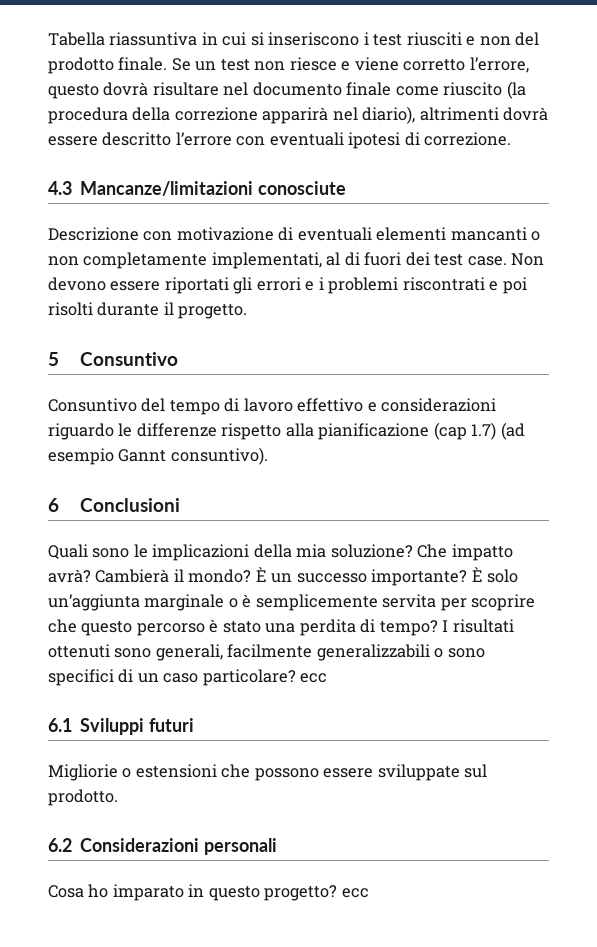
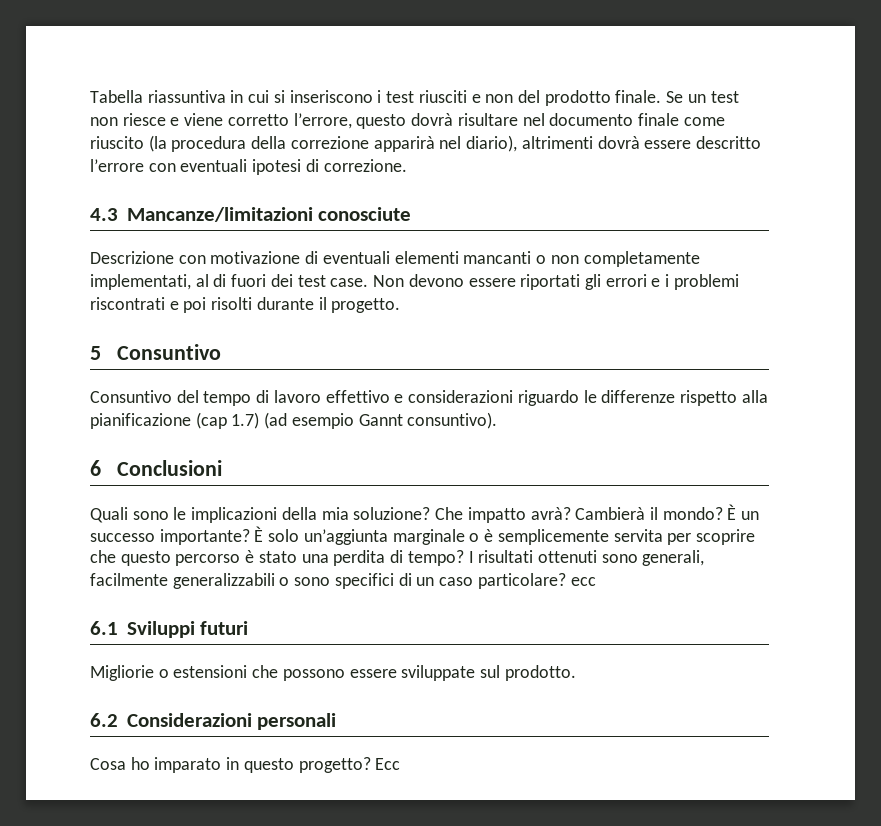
- Cosa ho imparato in questo progetto? ecc
+ Cosa ho imparato in questo progetto? Ecc

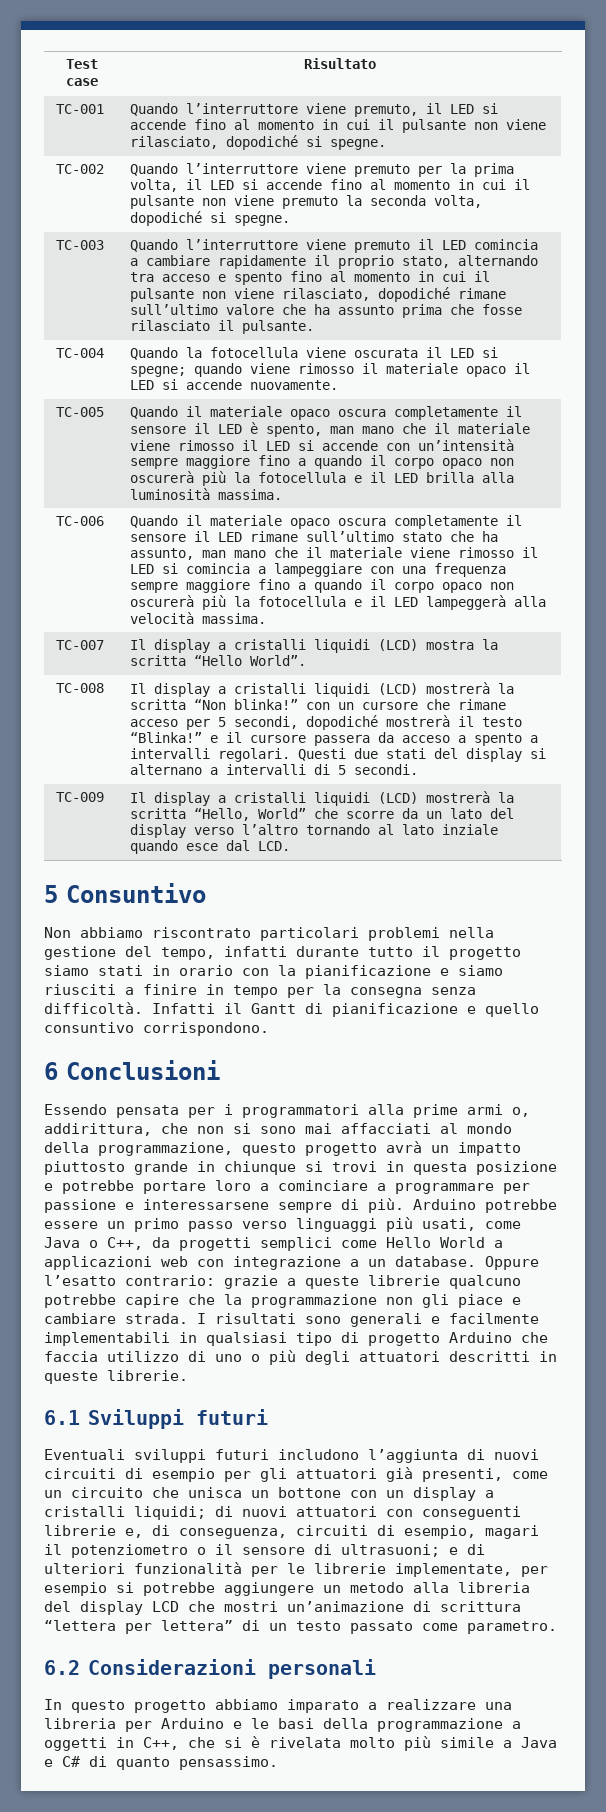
- Tabella riassuntiva in cui si inseriscono i test riusciti e non del prodotto finale. Se un test non riesce e viene corretto l’errore, questo dovrà risultare nel documento finale come riuscito (la procedura della correzione apparirà nel diario), altrimenti dovrà essere descritto l’errore con eventuali ipotesi di correzione.
- 4.3 Mancanze/limitazioni conosciute
- Descrizione con motivazione di eventuali elementi mancanti o non completamente implementati, al di fuori dei test case. Non devono essere riportati gli errori e i problemi riscontrati e poi risolti durante il progetto.
+ Test case | Risultato
+ TC-001 | Quando l’interruttore viene premuto, il LED si accende fino al momento in cui il pulsante non viene rilasciato, dopodiché si spegne.
+ TC-002 | Quando l’interruttore viene premuto per la prima volta, il LED si accende fino al momento in cui il pulsante non viene premuto la seconda volta, dopodiché si spegne.
+ TC-003 | Quando l’interruttore viene premuto il LED comincia a cambiare rapidamente il proprio stato, alternando tra acceso e spento fino al momento in cui il pulsante non viene rilasciato, dopodiché rimane sull’ultimo valore che ha assunto prima che fosse rilasciato il pulsante.
+ TC-004 | Quando la fotocellula viene oscurata il LED si spegne; quando viene rimosso il materiale opaco il LED si accende nuovamente.
+ TC-005 | Quando il materiale opaco oscura completamente il sensore il LED è spento, man mano che il materiale viene rimosso il LED si accende con un’intensità sempre maggiore fino a quando il corpo opaco non oscurerà più la fotocellula e il LED brilla alla luminosità massima.
+ TC-006 | Quando il materiale opaco oscura completamente il sensore il LED rimane sull’ultimo stato che ha assunto, man mano che il materiale viene rimosso il LED si comincia a lampeggiare con una frequenza sempre maggiore fino a quando il corpo opaco non oscurerà più la fotocellula e il LED lampeggerà alla velocità massima.
+ TC-007 | Il display a cristalli liquidi (LCD) mostra la scritta “Hello World”.
+ TC-008 | Il display a cristalli liquidi (LCD) mostrerà la scritta “Non blinka!” con un cursore che rimane acceso per 5 secondi, dopodiché mostrerà il testo “Blinka!” e il cursore passera da acceso a spento a intervalli regolari. Questi due stati del display si alternano a intervalli di 5 secondi.
+ TC-009 | Il display a cristalli liquidi (LCD) mostrerà la scritta “Hello, World” che scorre da un lato del display verso l’altro tornando al lato inziale quando esce dal LCD.
  5 Consuntivo
- Consuntivo del tempo di lavoro effettivo e considerazioni riguardo le differenze rispetto alla pianificazione (cap 1.7) (ad esempio Gannt consuntivo).
+ Non abbiamo riscontrato particolari problemi nella gestione del tempo, infatti durante tutto il progetto siamo stati in orario con la pianificazione e siamo riusciti a finire in tempo per la consegna senza difficoltà. Infatti il Gantt di pianificazione e quello consuntivo corrispondono.
  6 Conclusioni
- Quali sono le implicazioni della mia soluzione? Che impatto avrà? Cambierà il mondo? È un successo importante? È solo un’aggiunta marginale o è semplicemente servita per scoprire che questo percorso è stato una perdita di tempo? I risultati ottenuti sono generali, facilmente generalizzabili o sono specifici di un caso particolare? ecc
+ Essendo pensata per i programmatori alla prime armi o, addirittura, che non si sono mai affacciati al mondo della programmazione, questo progetto avrà un impatto piuttosto grande in chiunque si trovi in questa posizione e potrebbe portare loro a cominciare a programmare per passione e interessarsene sempre di più. Arduino potrebbe essere un primo passo verso linguaggi più usati, come Java o C++, da progetti semplici come Hello World a applicazioni web con integrazione a un database. Oppure l’esatto contrario: grazie a queste librerie qualcuno potrebbe capire che la programmazione non gli piace e cambiare strada. I risultati sono generali e facilmente implementabili in qualsiasi tipo di progetto Arduino che faccia utilizzo di uno o più degli attuatori descritti in queste librerie.
  6.1 Sviluppi futuri
- Migliorie o estensioni che possono essere sviluppate sul prodotto.
+ Eventuali sviluppi futuri includono l’aggiunta di nuovi circuiti di esempio per gli attuatori già presenti, come un circuito che unisca un bottone con un display a cristalli liquidi; di nuovi attuatori con conseguenti librerie e, di conseguenza, circuiti di esempio, magari il potenziometro o il sensore di ultrasuoni; e di ulteriori funzionalità per le librerie implementate, per esempio si potrebbe aggiungere un metodo alla libreria del display LCD che mostri un’animazione di scrittura “lettera per lettera” di un testo passato come parametro.
  6.2 Considerazioni personali
- Cosa ho imparato in questo progetto? Ecc
+ In questo progetto abbiamo imparato a realizzare una libreria per Arduino e le basi della programmazione a oggetti in C++, che si è rivelata molto più simile a Java e C# di quanto pensassimo.

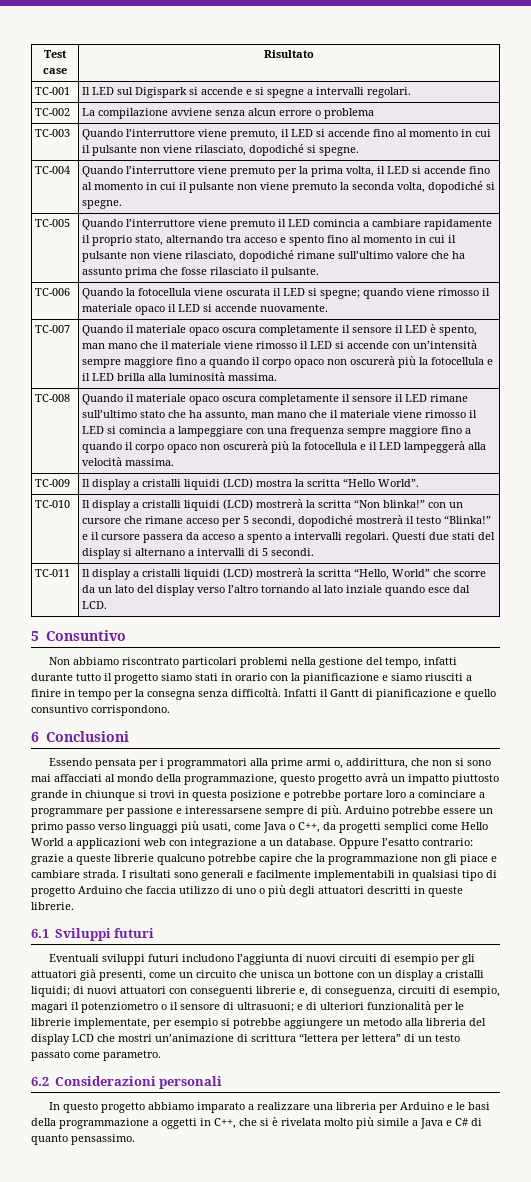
- TC-001 | Quando l’interruttore viene premuto, il LED si accende fino al momento in cui il pulsante non viene rilasciato, dopodiché si spegne.
+ TC-001 | Il LED sul Digispark si accende e si spegne a intervalli regolari.
+ TC-002 | La compilazione avviene senza alcun errore o problema
+ TC-003 | Quando l’interruttore viene premuto, il LED si accende fino al momento in cui il pulsante non viene rilasciato, dopodiché si spegne.
- TC-002 | Quando l’interruttore viene premuto per la prima volta, il LED si accende fino al momento in cui il pulsante non viene premuto la seconda volta, dopodiché si spegne.
+ TC-004 | Quando l’interruttore viene premuto per la prima volta, il LED si accende fino al momento in cui il pulsante non viene premuto la seconda volta, dopodiché si spegne.
- TC-003
+ TC-005
- TC-004 | Quando la fotocellula viene oscurata il LED si spegne; quando viene rimosso il materiale opaco il LED si accende nuovamente.
+ TC-006 | Quando la fotocellula viene oscurata il LED si spegne; quando viene rimosso il materiale opaco il LED si accende nuovamente.
- TC-005
+ TC-007
- TC-006
+ TC-008
- TC-007 | Il display a cristalli liquidi (LCD) mostra la scritta “Hello World”.
+ TC-009 | Il display a cristalli liquidi (LCD) mostra la scritta “Hello World”.
- TC-008
+ TC-010
- TC-009 | Il display a cristalli liquidi (LCD) mostrerà la scritta “Hello, World” che scorre da un lato del display verso l’altro tornando al lato inziale quando esce dal LCD.
+ TC-011 | Il display a cristalli liquidi (LCD) mostrerà la scritta “Hello, World” che scorre da un lato del display verso l’altro tornando al lato inziale quando esce dal LCD.

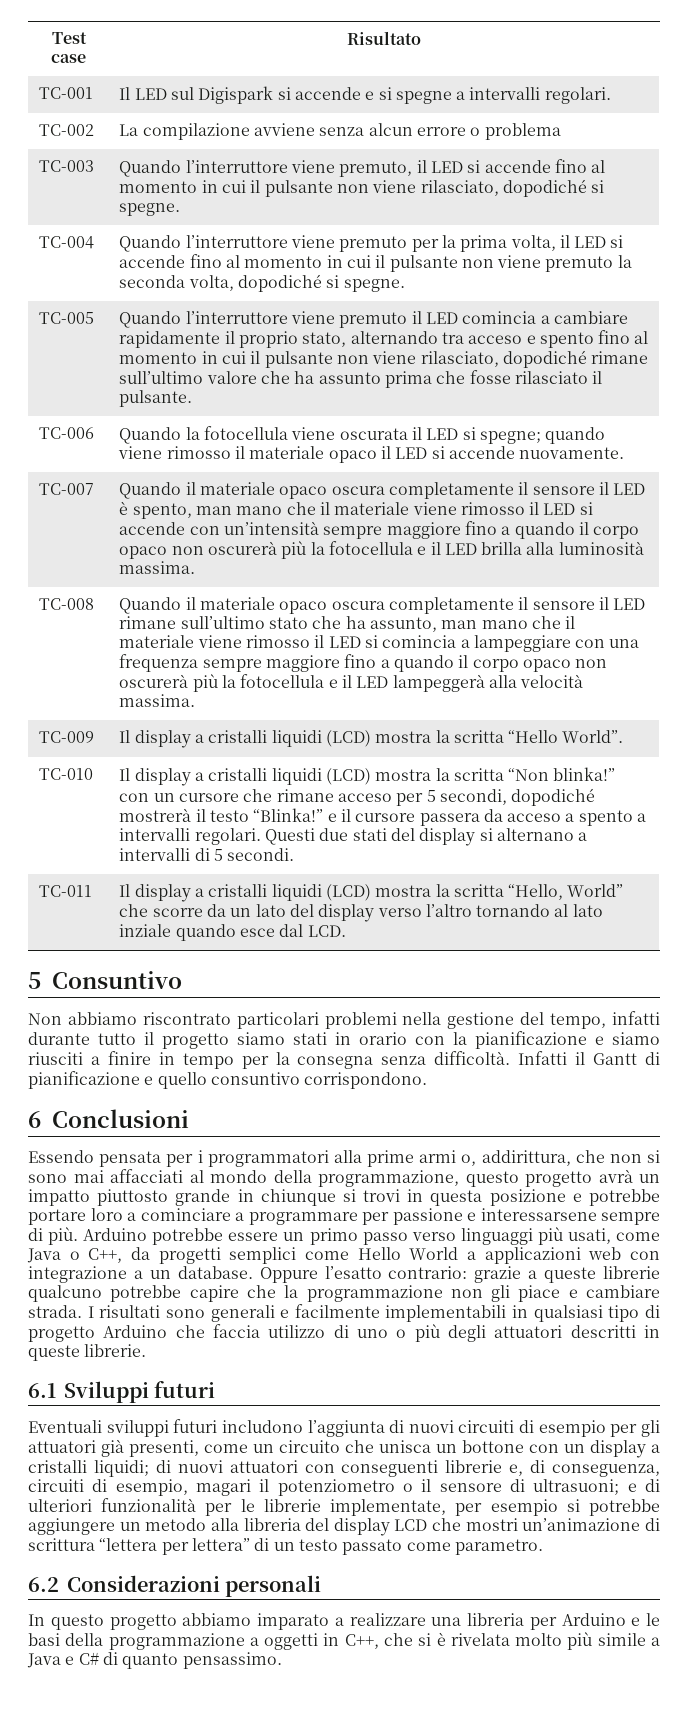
- Il display a cristalli liquidi (LCD) mostrerà la scritta “Non blinka!” con un cursore che rimane acceso per 5 secondi, dopodiché mostrerà il testo “Blinka!” e il cursore passera da acceso a spento a intervalli regolari.
+ Il display a cristalli liquidi (LCD) mostra la scritta “Non blinka!” con un cursore che rimane acceso per 5 secondi, dopodiché mostrerà il testo “Blinka!” e il cursore passera da acceso a spento a intervalli regolari.
- TC-011 | Il display a cristalli liquidi (LCD) mostrerà la scritta “Hello, World” che scorre da un lato del display verso l’altro tornando al lato inziale quando esce dal LCD.
+ TC-011 | Il display a cristalli liquidi (LCD) mostra la scritta “Hello, World” che scorre da un lato del display verso l’altro tornando al lato inziale quando esce dal LCD.

